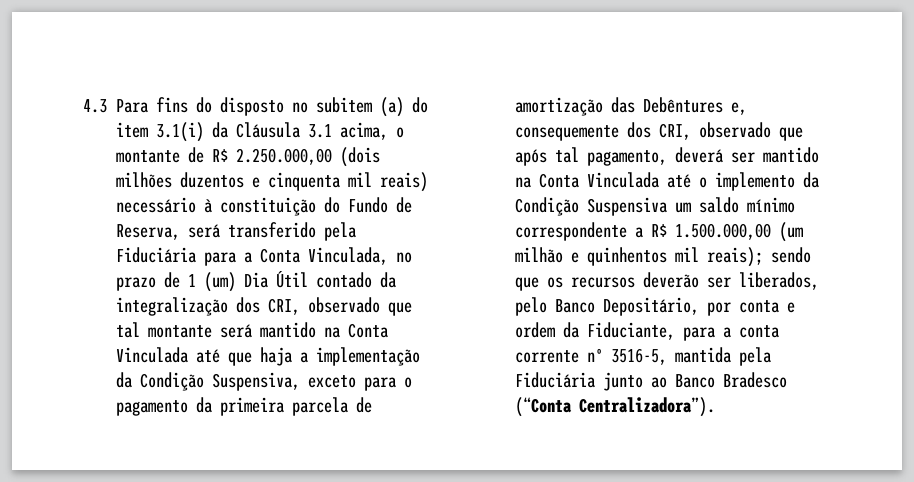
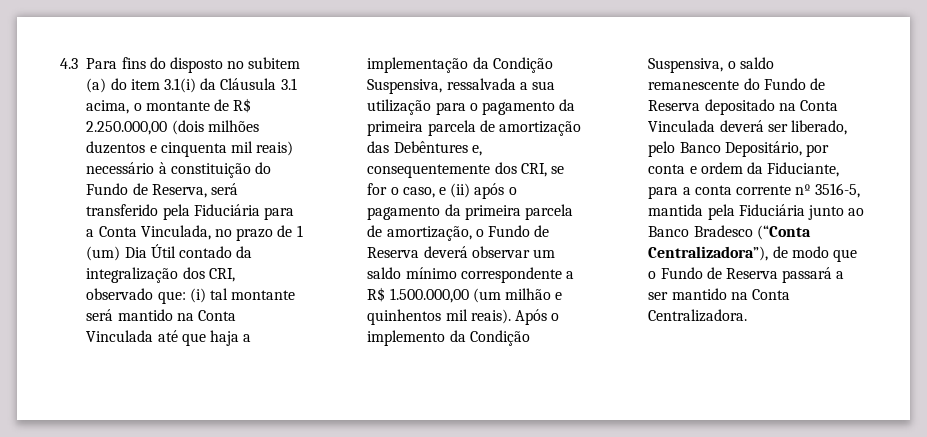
- 4.3 Para fins do disposto no subitem (a) do item 3.1(i) da Cláusula 3.1 acima, o montante de R$ 2.250.000,00 (dois milhões duzentos e cinquenta mil reais) necessário à constituição do Fundo de Reserva, será transferido pela Fiduciária para a Conta Vinculada, no prazo de 1 (um) Dia Útil contado da integralização dos CRI, observado que tal montante será mantido na Conta Vinculada até que haja a implementação da Condição Suspensiva, exceto para o pagamento da primeira parcela de amortização das Debêntures e, consequemente dos CRI, observado que após tal pagamento, deverá ser mantido na Conta Vinculada até o implemento da Condição Suspensiva um saldo mínimo correspondente a R$ 1.500.000,00 (um milhão e quinhentos mil reais); sendo que os recursos deverão ser liberados, pelo Banco Depositário, por conta e ordem da Fiduciante, para a conta corrente nº 3516-5, mantida pela Fiduciária junto ao Banco Bradesco (“Conta Centralizadora”).
+ 4.3 Para fins do disposto no subitem (a) do item 3.1(i) da Cláusula 3.1 acima, o montante de R$ 2.250.000,00 (dois milhões duzentos e cinquenta mil reais) necessário à constituição do Fundo de Reserva, será transferido pela Fiduciária para a Conta Vinculada, no prazo de 1 (um) Dia Útil contado da integralização dos CRI, observado que: (i) tal montante será mantido na Conta Vinculada até que haja a implementação da Condição Suspensiva, ressalvada a sua utilização para o pagamento da primeira parcela de amortização das Debêntures e, consequentemente dos CRI, se for o caso, e (ii) após o pagamento da primeira parcela de amortização, o Fundo de Reserva deverá observar um saldo mínimo correspondente a R$ 1.500.000,00 (um milhão e quinhentos mil reais). Após o implemento da Condição Suspensiva, o saldo remanescente do Fundo de Reserva depositado na Conta Vinculada deverá ser liberado, pelo Banco Depositário, por conta e ordem da Fiduciante, para a conta corrente nº 3516-5, mantida pela Fiduciária junto ao Banco Bradesco (“Conta Centralizadora”), de modo que o Fundo de Reserva passará a ser mantido na Conta Centralizadora.

